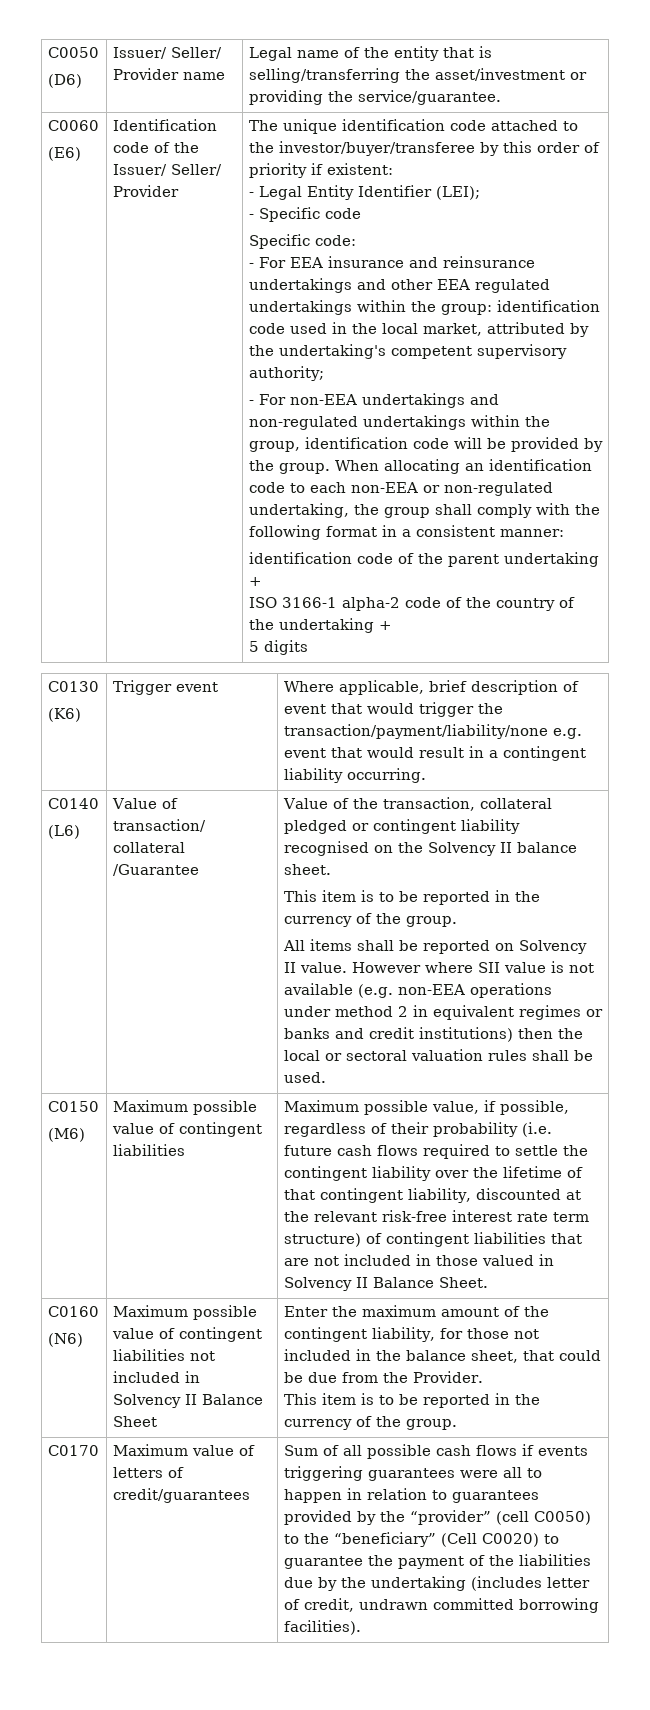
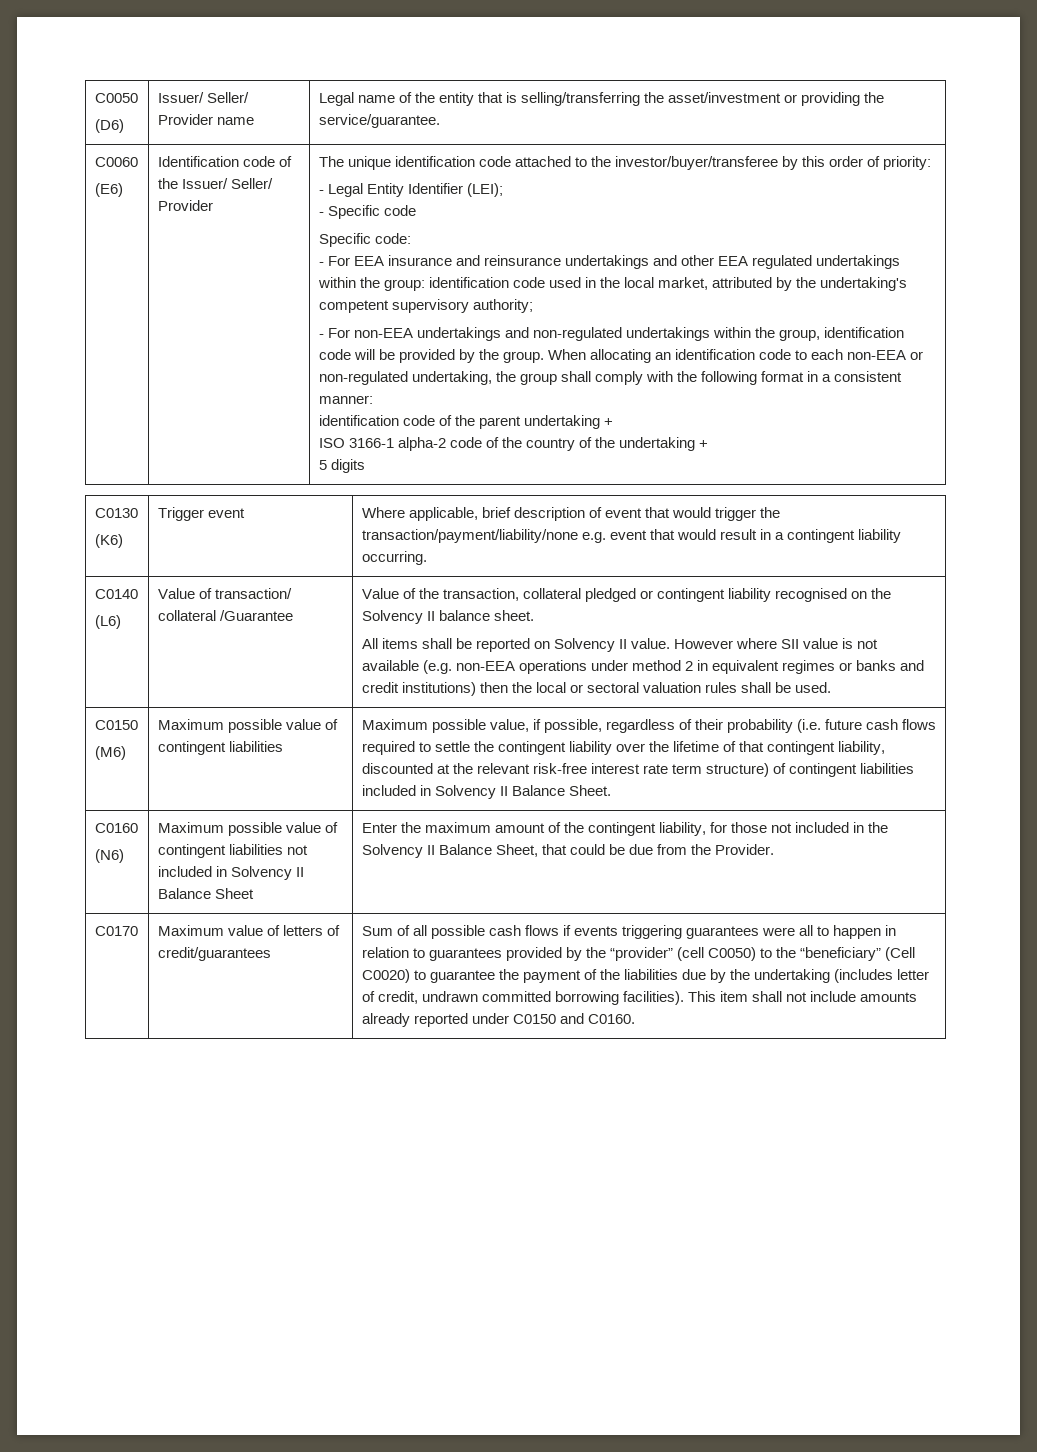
- The unique identification code attached to the investor/buyer/transferee by this order of priority if existent:
+ The unique identification code attached to the investor/buyer/transferee by this order of priority:
  Value of the transaction, collateral pledged or contingent liability recognised on the Solvency II balance sheet.
- This item is to be reported in the currency of the group.
- Maximum possible value, if possible, regardless of their probability (i.e. future cash flows required to settle the contingent liability over the lifetime of that contingent liability, discounted at the relevant risk-free interest rate term structure) of contingent liabilities that are not included in those valued in Solvency II Balance Sheet.
+ Maximum possible value, if possible, regardless of their probability (i.e. future cash flows required to settle the contingent liability over the lifetime of that contingent liability, discounted at the relevant risk-free interest rate term structure) of contingent liabilities included in Solvency II Balance Sheet.
- Enter the maximum amount of the contingent liability, for those not included in the balance sheet, that could be due from the Provider.
- This item is to be reported in the currency of the group.
+ Enter the maximum amount of the contingent liability, for those not included in the Solvency II Balance Sheet, that could be due from the Provider.
+ This item shall not include amounts already reported under C0150 and C0160.

